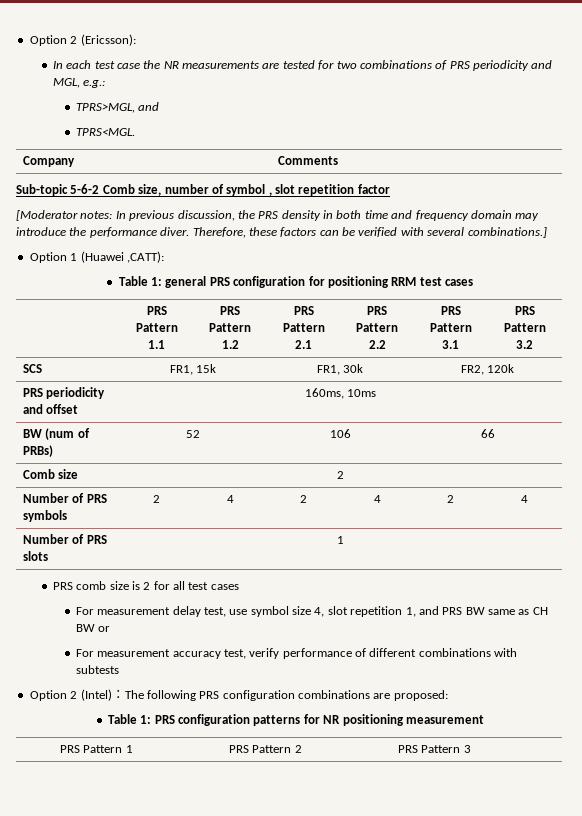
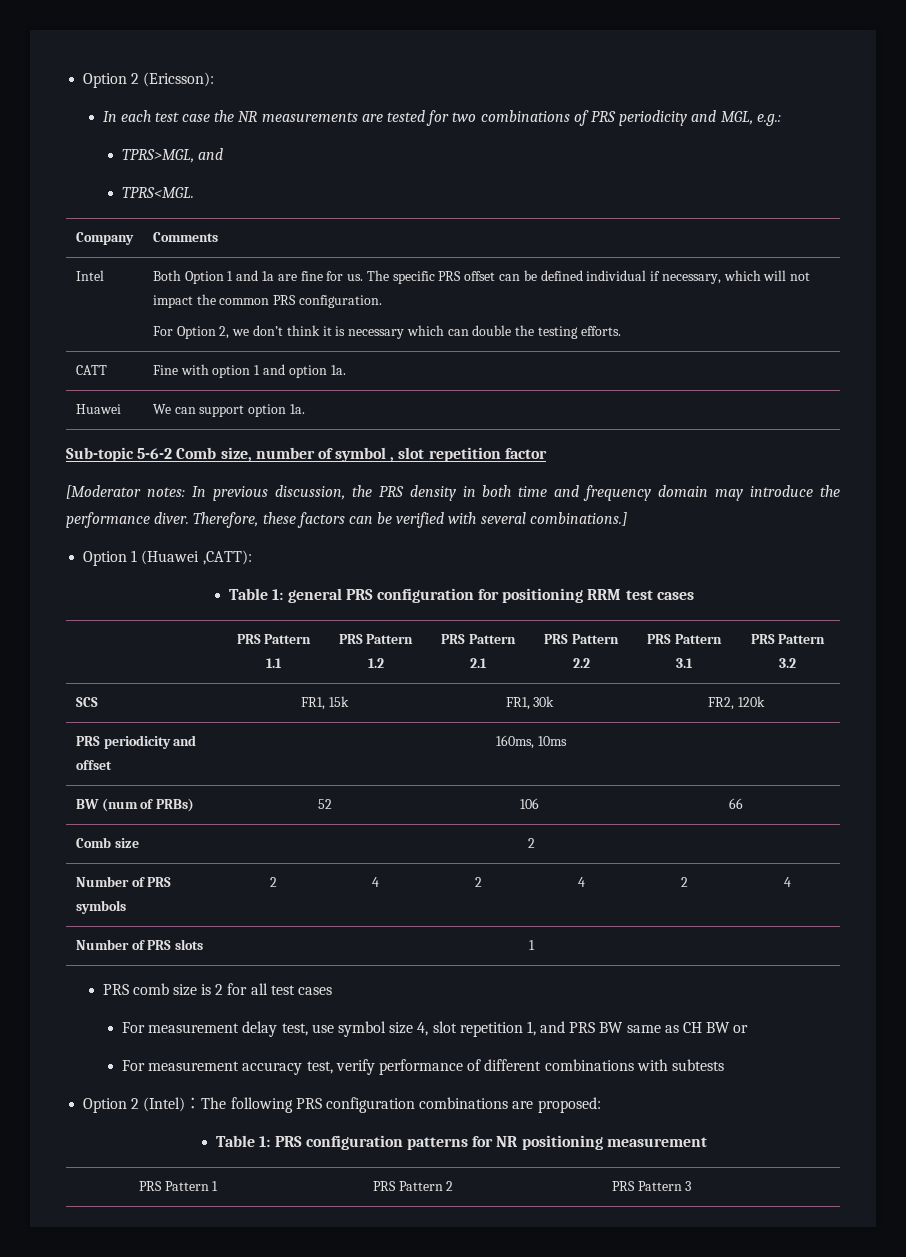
+ Intel | Both Option 1 and 1a are fine for us. The specific PRS offset can be defined individual if necessary, which will not impact the common PRS configuration.
+ For Option 2, we don’t think it is necessary which can double the testing efforts.
+ CATT | Fine with option 1 and option 1a.
+ Huawei | We can support option 1a.

